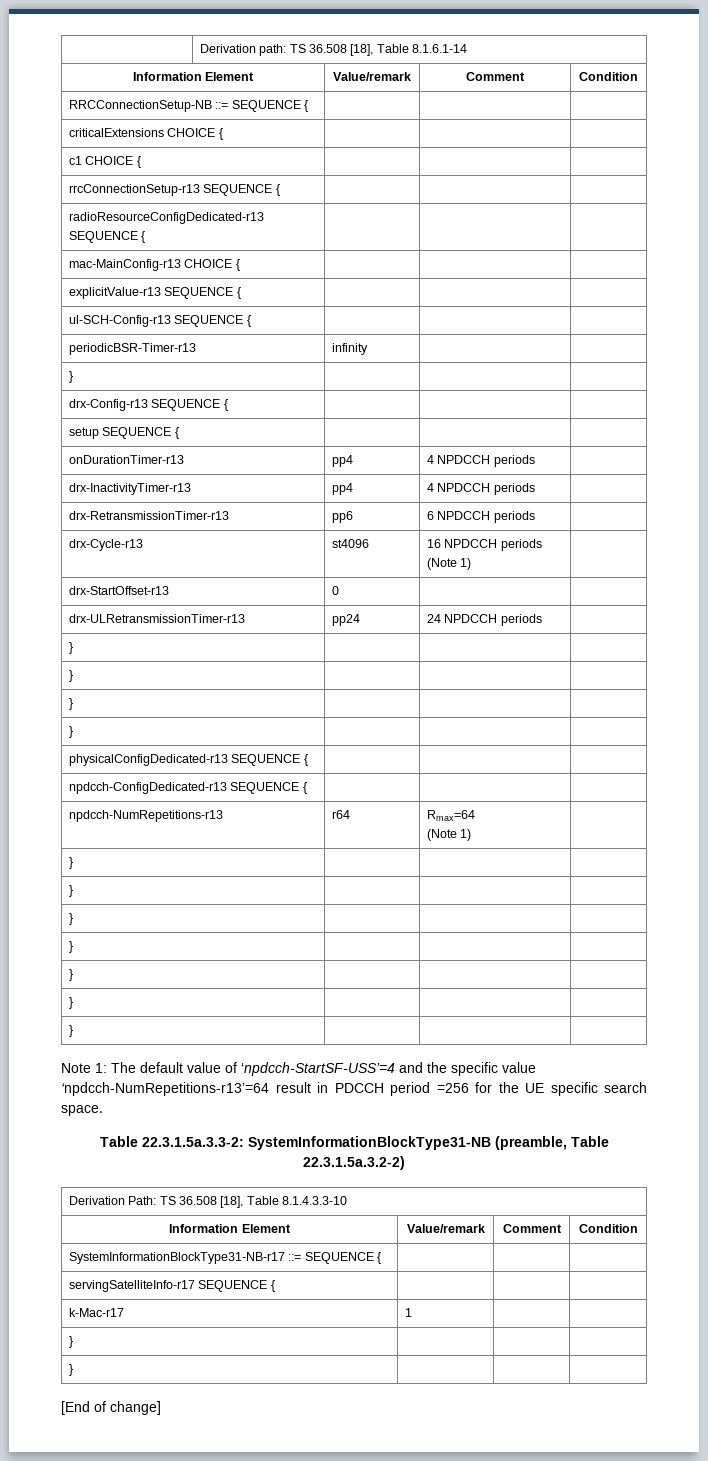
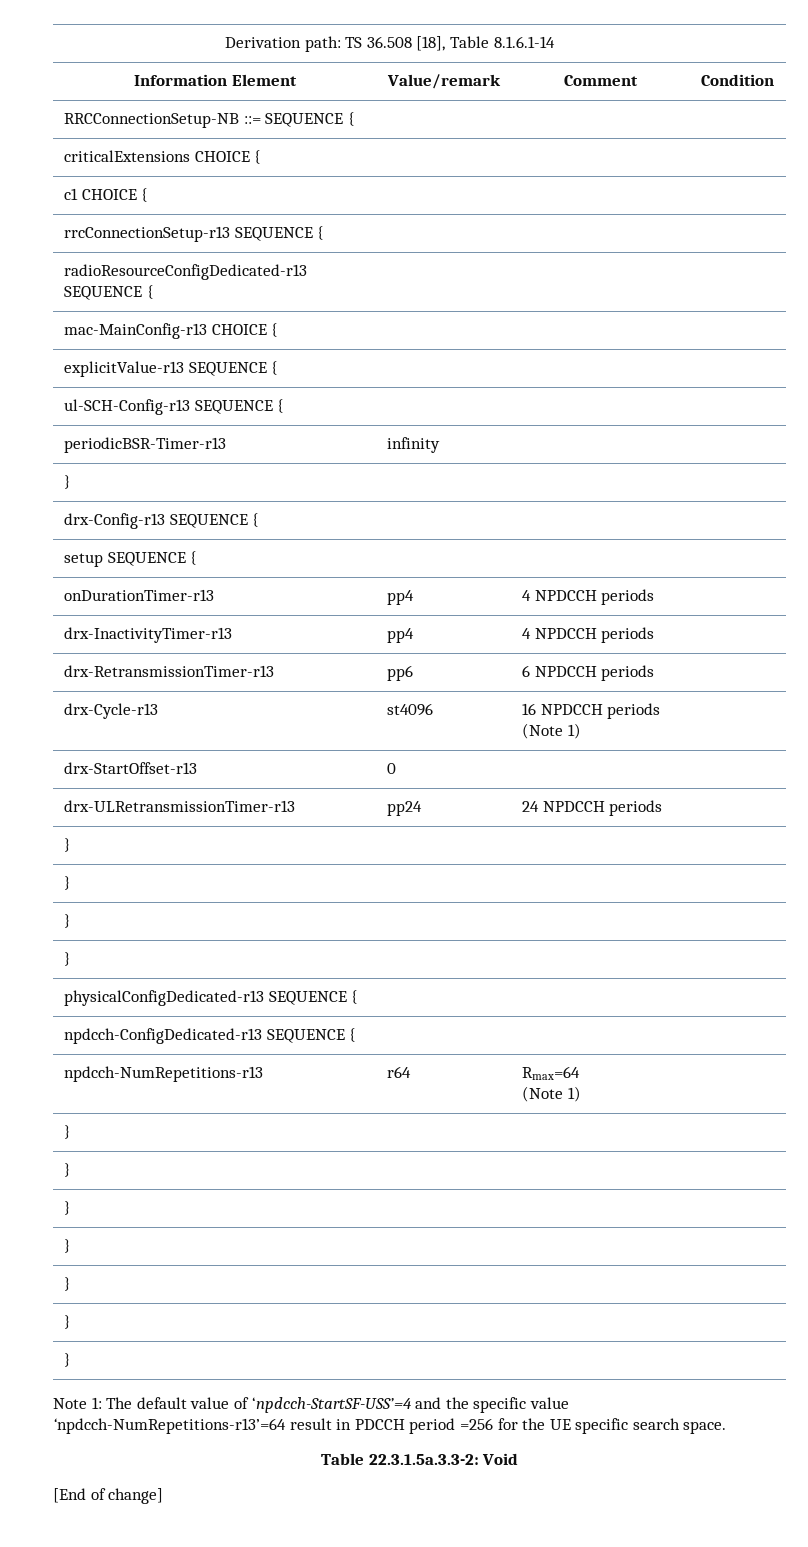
- Table 22.3.1.5a.3.3-2: SystemInformationBlockType31-NB (preamble, Table 22.3.1.5a.3.2-2)
- Derivation Path: TS 36.508 [18], Table 8.1.4.3.3-10
- Information Element | Value/remark | Comment | Condition
- SystemInformationBlockType31-NB-r17 ::= SEQUENCE { | | |
- servingSatelliteInfo-r17 SEQUENCE { | | |
- k-Mac-r17 | 1 | |
- } | | |
- } | | |
+ Table 22.3.1.5a.3.3-2: Void

